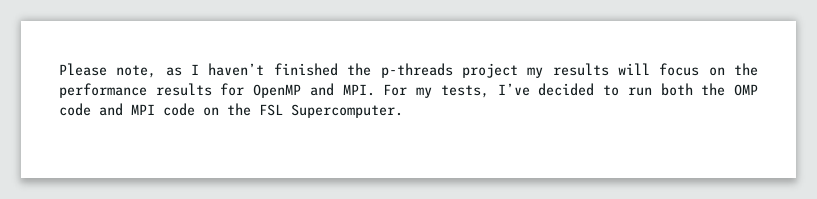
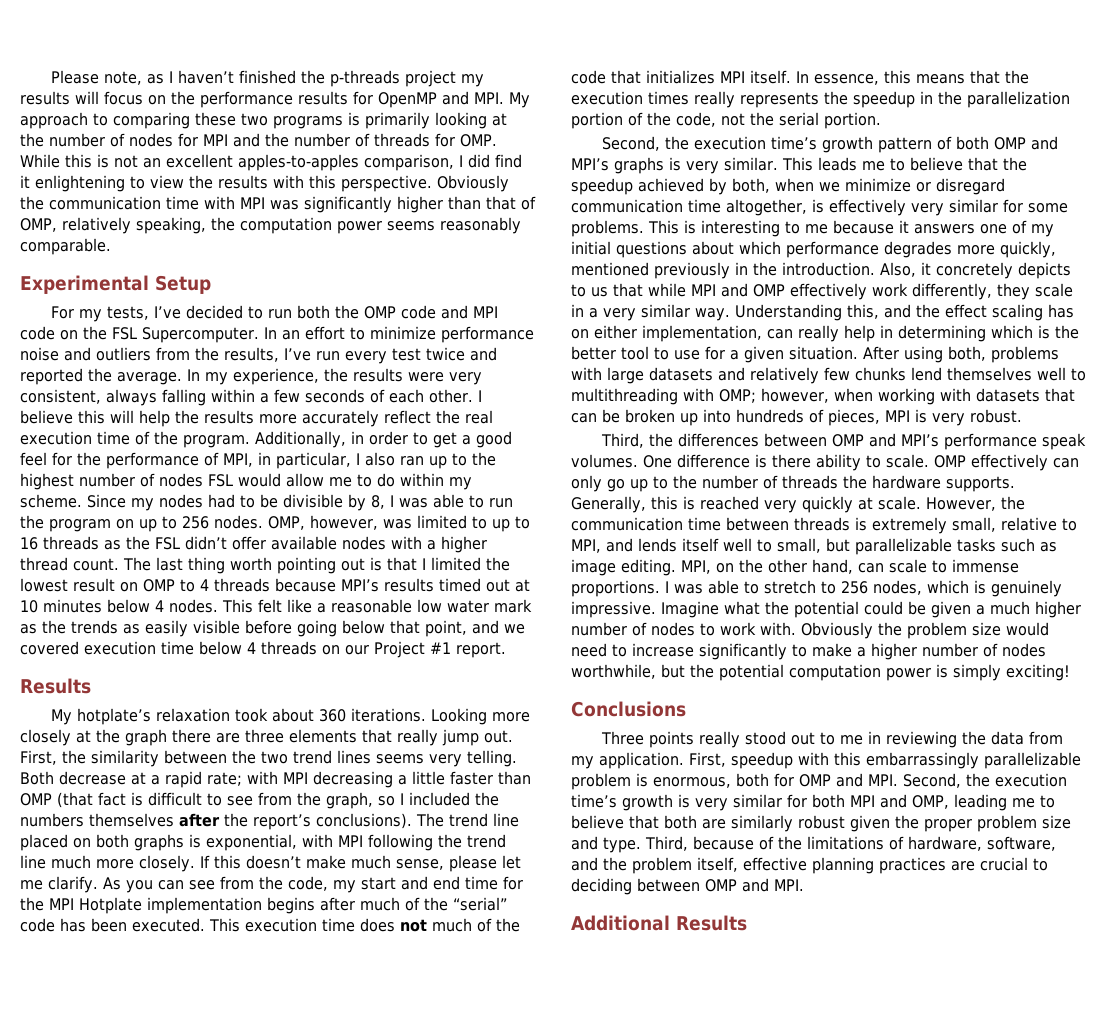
- Please note, as I haven’t finished the p-threads project my results will focus on the performance results for OpenMP and MPI. For my tests, I’ve decided to run both the OMP code and MPI code on the FSL Supercomputer.
+ Please note, as I haven’t finished the p-threads project my results will focus on the performance results for OpenMP and MPI. My approach to comparing these two programs is primarily looking at the number of nodes for MPI and the number of threads for OMP. While this is not an excellent apples-to-apples comparison, I did find it enlightening to view the results with this perspective. Obviously the communication time with MPI was significantly higher than that of OMP, relatively speaking, the computation power seems reasonably comparable.
+ Experimental Setup
+ For my tests, I’ve decided to run both the OMP code and MPI code on the FSL Supercomputer.
+ In an effort to minimize performance noise and outliers from the results, I’ve run every test twice and reported the average. In my experience, the results were very consistent, always falling within a few seconds of each other. I believe this will help the results more accurately reflect the real execution time of the program. Additionally, in order to get a good feel for the performance of MPI, in particular, I also ran up to the highest number of nodes FSL would allow me to do within my scheme. Since my nodes had to be divisible by 8, I was able to run the program on up to 256 nodes. OMP, however, was limited to up to 16 threads as the FSL didn’t offer available nodes with a higher thread count. The last thing worth pointing out is that I limited the lowest result on OMP to 4 threads because MPI’s results timed out at 10 minutes below 4 nodes. This felt like a reasonable low water mark as the trends as easily visible before going below that point, and we covered execution time below 4 threads on our Project #1 report.
+ Results
+ My hotplate’s relaxation took about 360 iterations. Looking more closely at the graph there are three elements that really jump out. First, the similarity between the two trend lines seems very telling. Both decrease at a rapid rate; with MPI decreasing a little faster than OMP (that fact is difficult to see from the graph, so I included the numbers themselves after the report’s conclusions). The trend line placed on both graphs is exponential, with MPI following the trend line much more closely. If this doesn’t make much sense, please let me clarify. As you can see from the code, my start and end time for the MPI Hotplate implementation begins after much of the “serial” code has been executed. This execution time does not much of the code that initializes MPI itself. In essence, this means that the execution times really represents the speedup in the parallelization portion of the code, not the serial portion.
+ Second, the execution time’s growth pattern of both OMP and MPI’s graphs is very similar. This leads me to believe that the speedup achieved by both, when we minimize or disregard communication time altogether, is effectively very similar for some problems. This is interesting to me because it answers one of my initial questions about which performance degrades more quickly, mentioned previously in the introduction. Also, it concretely depicts to us that while MPI and OMP effectively work differently, they scale in a very similar way. Understanding this, and the effect scaling has on either implementation, can really help in determining which is the better tool to use for a given situation. After using both, problems with large datasets and relatively few chunks lend themselves well to multithreading with OMP; however, when working with datasets that can be broken up into hundreds of pieces, MPI is very robust.
+ Third, the differences between OMP and MPI’s performance speak volumes. One difference is there ability to scale. OMP effectively can only go up to the number of threads the hardware supports. Generally, this is reached very quickly at scale. However, the communication time between threads is extremely small, relative to MPI, and lends itself well to small, but parallelizable tasks such as image editing. MPI, on the other hand, can scale to immense proportions. I was able to stretch to 256 nodes, which is genuinely impressive. Imagine what the potential could be given a much higher number of nodes to work with. Obviously the problem size would need to increase significantly to make a higher number of nodes worthwhile, but the potential computation power is simply exciting!
+ Conclusions
+ Three points really stood out to me in reviewing the data from my application. First, speedup with this embarrassingly parallelizable problem is enormous, both for OMP and MPI. Second, the execution time’s growth is very similar for both MPI and OMP, leading me to believe that both are similarly robust given the proper problem size and type. Third, because of the limitations of hardware, software, and the problem itself, effective planning practices are crucial to deciding between OMP and MPI.
+ Additional Results

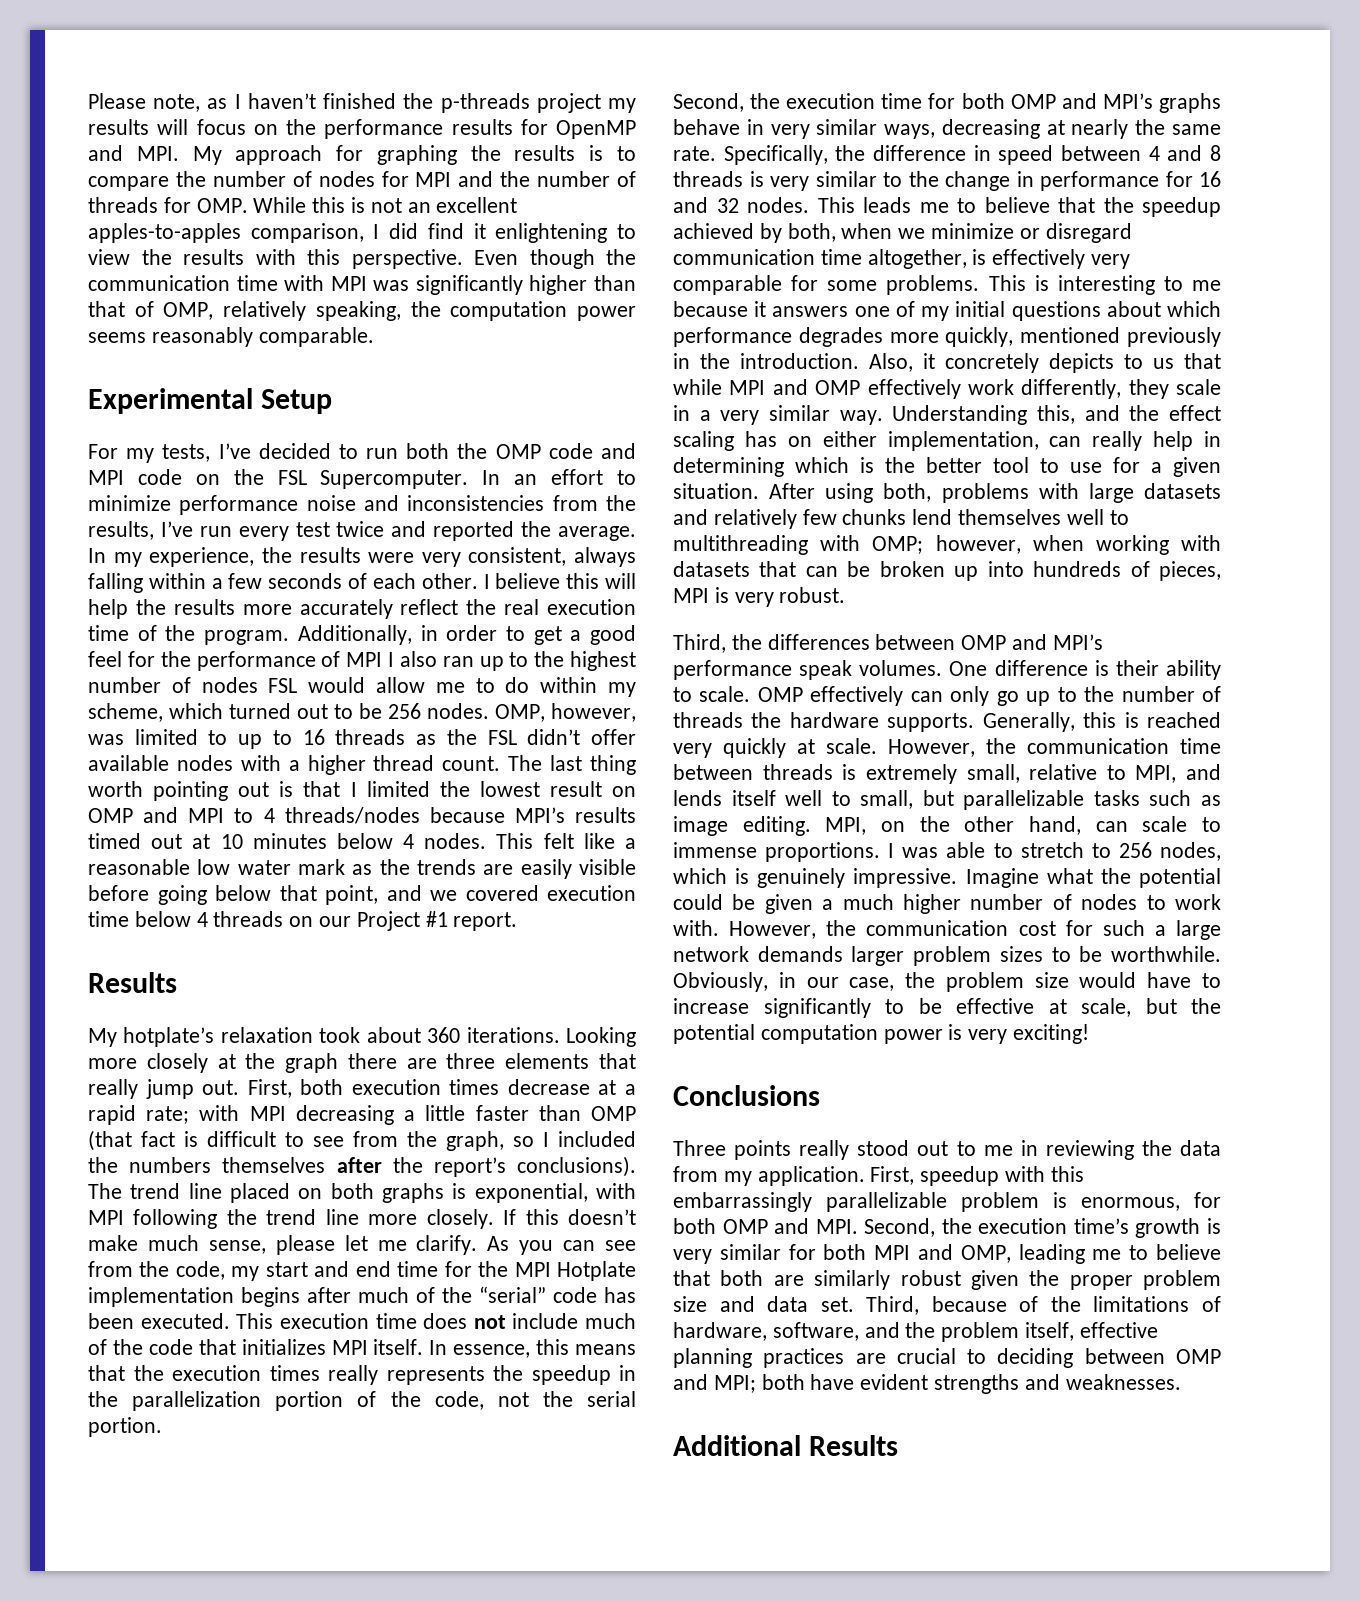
- Please note, as I haven’t finished the p-threads project my results will focus on the performance results for OpenMP and MPI. My approach to comparing these two programs is primarily looking at the number of nodes for MPI and the number of threads for OMP. While this is not an excellent apples-to-apples comparison, I did find it enlightening to view the results with this perspective.
+ Please note, as I haven’t finished the p-threads project my results will focus on the performance results for OpenMP and MPI. My approach for graphing the results is to compare the number of nodes for MPI and the number of threads for OMP. While this is not an excellent apples-to-apples comparison, I did find it enlightening to view the results with this perspective.
- Obviously the communication time with MPI was significantly higher than that of OMP, relatively speaking, the computation power seems reasonably comparable.
+ Even though the communication time with MPI was significantly higher than that of OMP, relatively speaking, the computation power seems reasonably comparable.
- In an effort to minimize performance noise and outliers from the results, I’ve run every test twice and reported the average.
+ In an effort to minimize performance noise and inconsistencies from the results, I’ve run every test twice and reported the average.
- Additionally, in order to get a good feel for the performance of MPI, in particular, I also ran up to the highest number of nodes FSL would allow me to do within my scheme. Since my nodes had to be divisible by 8, I was able to run the program on up to 256 nodes.
+ Additionally, in order to get a good feel for the performance of MPI I also ran up to the highest number of nodes FSL would allow me to do within my scheme, which turned out to be 256 nodes.
- The last thing worth pointing out is that I limited the lowest result on OMP to 4 threads because MPI’s results timed out at 10 minutes below 4 nodes.
+ The last thing worth pointing out is that I limited the lowest result on OMP and MPI to 4 threads/nodes because MPI’s results timed out at 10 minutes below 4 nodes.
- This felt like a reasonable low water mark as the trends as easily visible before going below that point, and we covered execution time below 4 threads on our Project #1 report.
+ This felt like a reasonable low water mark as the trends are easily visible before going below that point, and we covered execution time below 4 threads on our Project #1 report.
- First, the similarity between the two trend lines seems very telling. Both decrease at a rapid rate; with MPI decreasing a little faster than OMP (that fact is difficult to see from the graph, so I included the numbers themselves after the report’s conclusions).
+ First, both execution times decrease at a rapid rate; with MPI decreasing a little faster than OMP (that fact is difficult to see from the graph, so I included the numbers themselves after the report’s conclusions).
- The trend line placed on both graphs is exponential, with MPI following the trend line much more closely.
+ The trend line placed on both graphs is exponential, with MPI following the trend line more closely.
- This execution time does not much of the code that initializes MPI itself.
+ This execution time does not include much of the code that initializes MPI itself.
- Second, the execution time’s growth pattern of both OMP and MPI’s graphs is very similar.
+ Second, the execution time for both OMP and MPI’s graphs behave in very similar ways, decreasing at nearly the same rate. Specifically, the difference in speed between 4 and 8 threads is very similar to the change in performance for 16 and 32 nodes.
- This leads me to believe that the speedup achieved by both, when we minimize or disregard communication time altogether, is effectively very similar for some problems.
+ This leads me to believe that the speedup achieved by both, when we minimize or disregard communication time altogether, is effectively very comparable for some problems.
- One difference is there ability to scale.
+ One difference is their ability to scale.
- Obviously the problem size would need to increase significantly to make a higher number of nodes worthwhile, but the potential computation power is simply exciting!
+ However, the communication cost for such a large network demands larger problem sizes to be worthwhile. Obviously, in our case, the problem size would have to increase significantly to be effective at scale, but the potential computation power is very exciting!
- First, speedup with this embarrassingly parallelizable problem is enormous, both for OMP and MPI. Second, the execution time’s growth is very similar for both MPI and OMP, leading me to believe that both are similarly robust given the proper problem size and type.
+ First, speedup with this embarrassingly parallelizable problem is enormous, for both OMP and MPI. Second, the execution time’s growth is very similar for both MPI and OMP, leading me to believe that both are similarly robust given the proper problem size and data set.
- Third, because of the limitations of hardware, software, and the problem itself, effective planning practices are crucial to deciding between OMP and MPI.
+ Third, because of the limitations of hardware, software, and the problem itself, effective planning practices are crucial to deciding between OMP and MPI; both have evident strengths and weaknesses.

